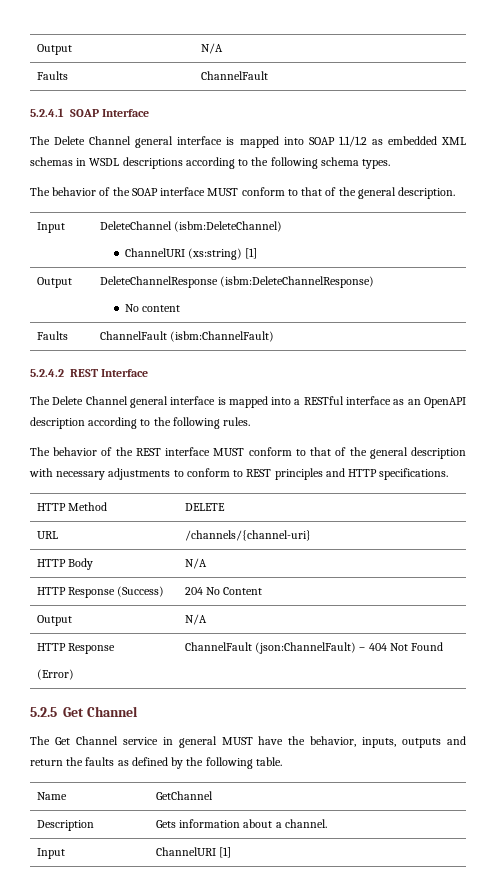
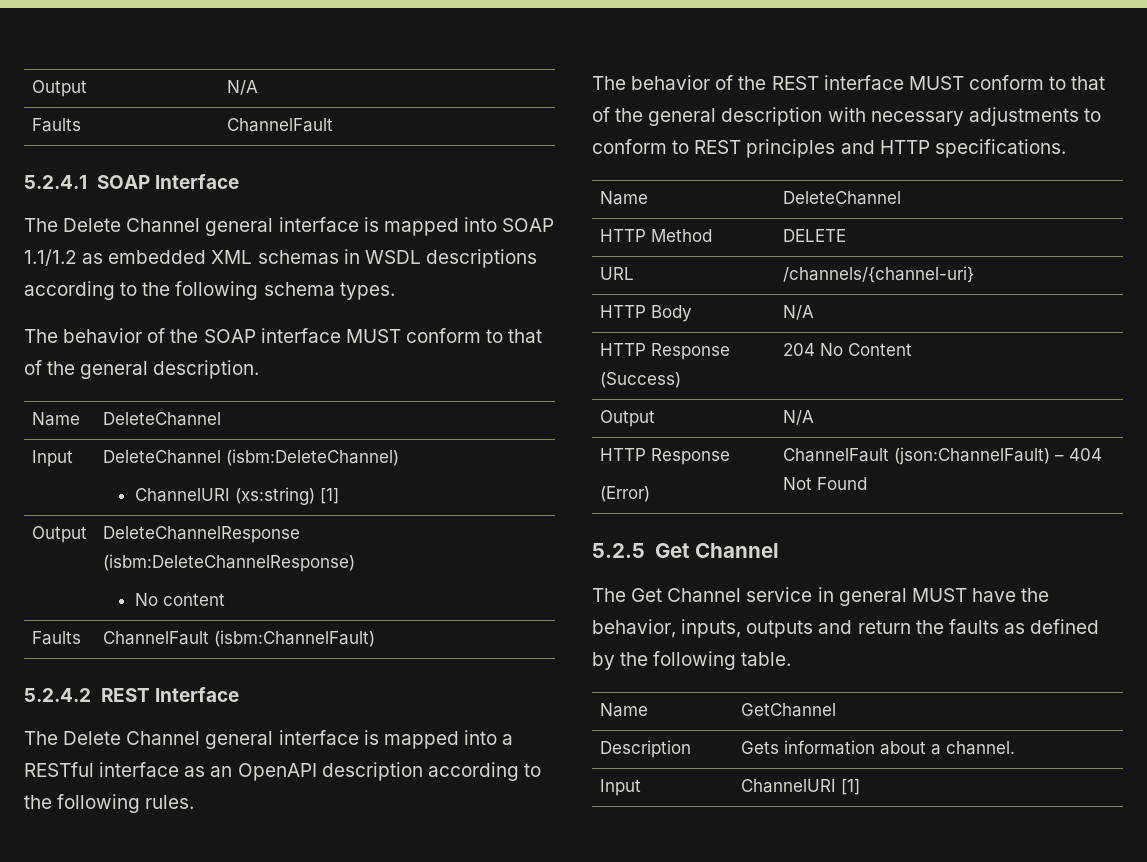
  The behavior of the SOAP interface MUST conform to that of the general description.
+ Name | DeleteChannel
  The behavior of the REST interface MUST conform to that of the general description with necessary adjustments to conform to REST principles and HTTP specifications.
+ Name | DeleteChannel

